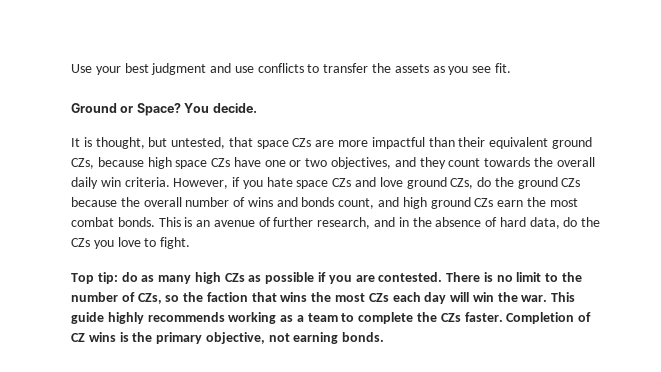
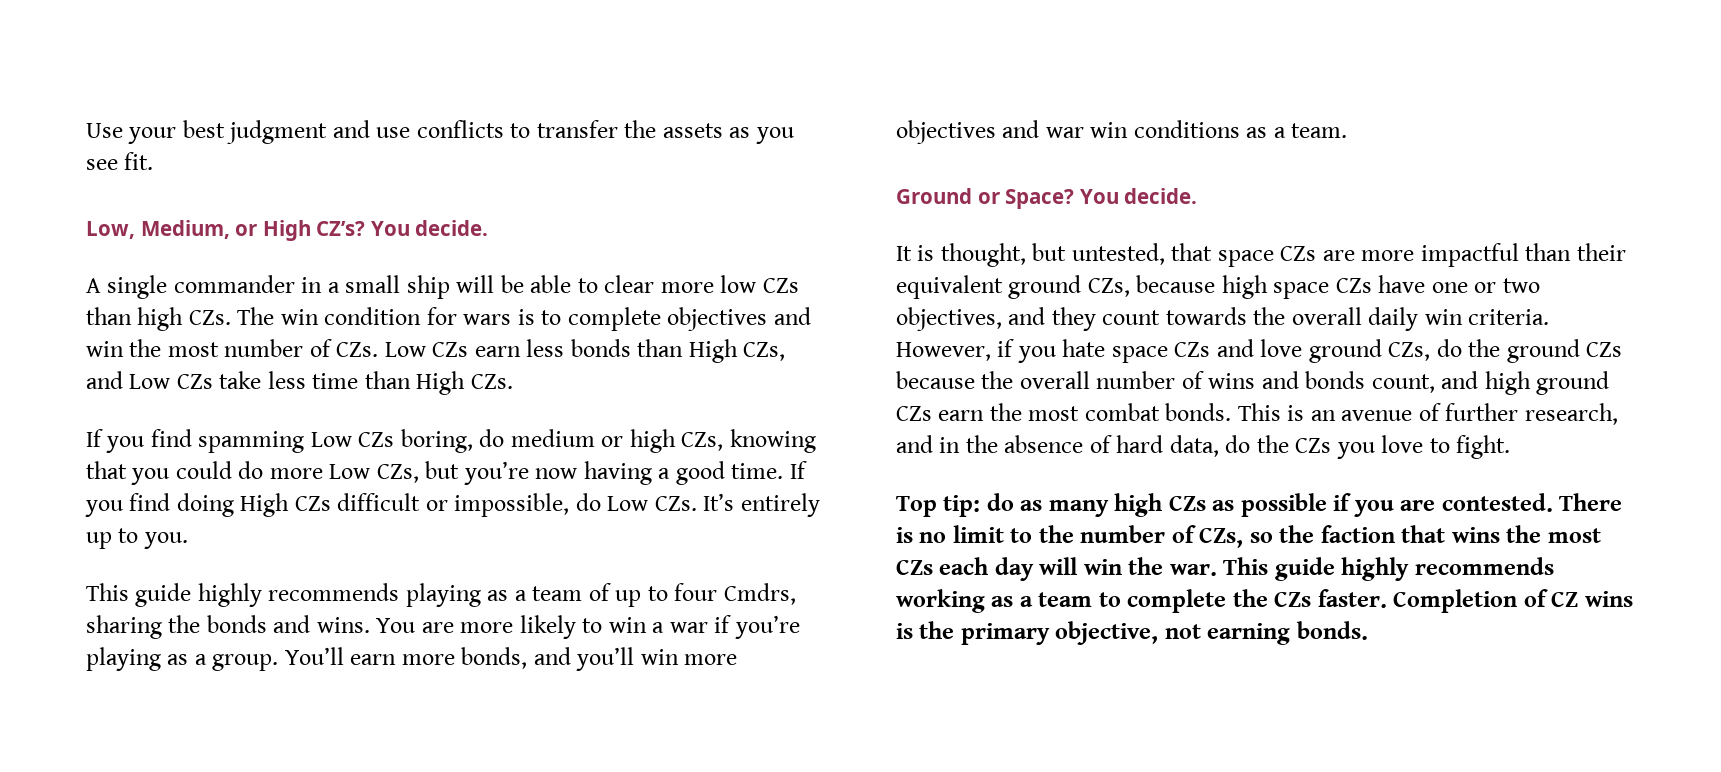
+ Low, Medium, or High CZ’s? You decide.
+ A single commander in a small ship will be able to clear more low CZs than high CZs. The win condition for wars is to complete objectives and win the most number of CZs. Low CZs earn less bonds than High CZs, and Low CZs take less time than High CZs.
+ If you find spamming Low CZs boring, do medium or high CZs, knowing that you could do more Low CZs, but you’re now having a good time. If you find doing High CZs difficult or impossible, do Low CZs. It’s entirely up to you.
+ This guide highly recommends playing as a team of up to four Cmdrs, sharing the bonds and wins. You are more likely to win a war if you’re playing as a group. You’ll earn more bonds, and you’ll win more objectives and war win conditions as a team.

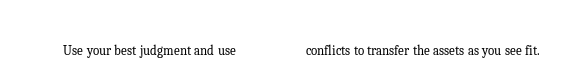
- Low, Medium, or High CZ’s? You decide.
- A single commander in a small ship will be able to clear more low CZs than high CZs. The win condition for wars is to complete objectives and win the most number of CZs. Low CZs earn less bonds than High CZs, and Low CZs take less time than High CZs.
- If you find spamming Low CZs boring, do medium or high CZs, knowing that you could do more Low CZs, but you’re now having a good time. If you find doing High CZs difficult or impossible, do Low CZs. It’s entirely up to you.
- This guide highly recommends playing as a team of up to four Cmdrs, sharing the bonds and wins. You are more likely to win a war if you’re playing as a group. You’ll earn more bonds, and you’ll win more objectives and war win conditions as a team.
- Ground or Space? You decide.
- It is thought, but untested, that space CZs are more impactful than their equivalent ground CZs, because high space CZs have one or two objectives, and they count towards the overall daily win criteria. However, if you hate space CZs and love ground CZs, do the ground CZs because the overall number of wins and bonds count, and high ground CZs earn the most combat bonds. This is an avenue of further research, and in the absence of hard data, do the CZs you love to fight.
- Top tip: do as many high CZs as possible if you are contested. There is no limit to the number of CZs, so the faction that wins the most CZs each day will win the war. This guide highly recommends working as a team to complete the CZs faster. Completion of CZ wins is the primary objective, not earning bonds.

